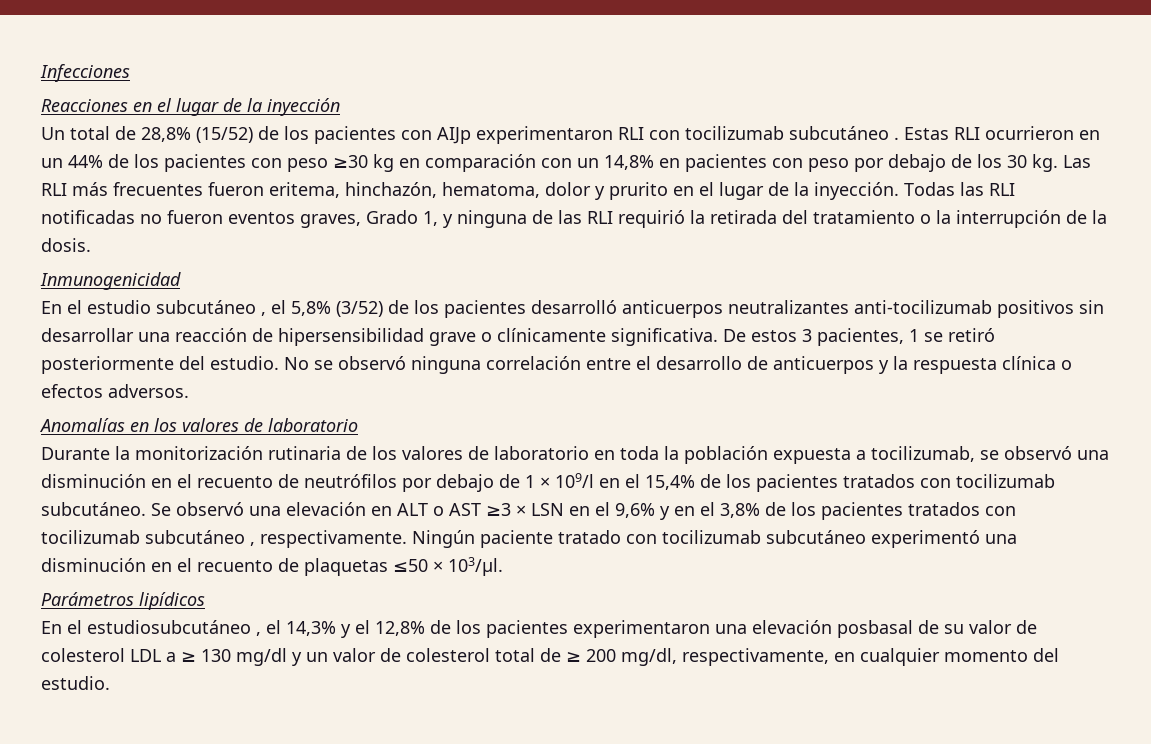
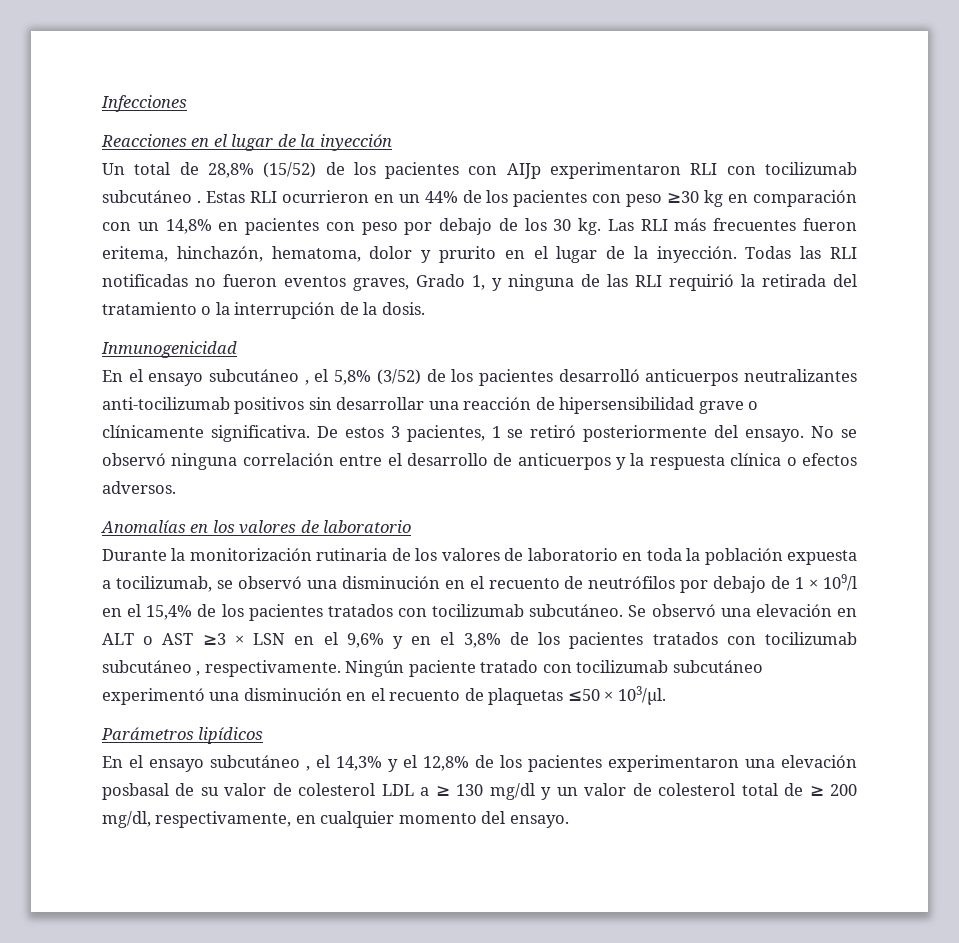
- En el estudio subcutáneo , el 5,8% (3/52) de los pacientes desarrolló anticuerpos neutralizantes anti-tocilizumab positivos sin desarrollar una reacción de hipersensibilidad grave o clínicamente significativa.
+ En el ensayo subcutáneo , el 5,8% (3/52) de los pacientes desarrolló anticuerpos neutralizantes anti-tocilizumab positivos sin desarrollar una reacción de hipersensibilidad grave o clínicamente significativa.
- De estos 3 pacientes, 1 se retiró posteriormente del estudio.
+ De estos 3 pacientes, 1 se retiró posteriormente del ensayo.
- En el estudiosubcutáneo , el 14,3% y el 12,8% de los pacientes experimentaron una elevación posbasal de su valor de colesterol LDL a ≥ 130 mg/dl y un valor de colesterol total de ≥ 200 mg/dl, respectivamente, en cualquier momento del estudio.
+ En el ensayo subcutáneo , el 14,3% y el 12,8% de los pacientes experimentaron una elevación posbasal de su valor de colesterol LDL a ≥ 130 mg/dl y un valor de colesterol total de ≥ 200 mg/dl, respectivamente, en cualquier momento del ensayo.

